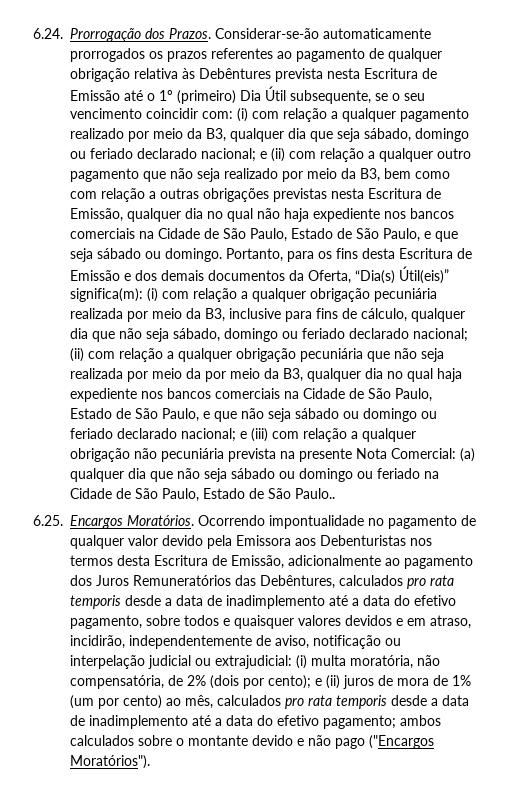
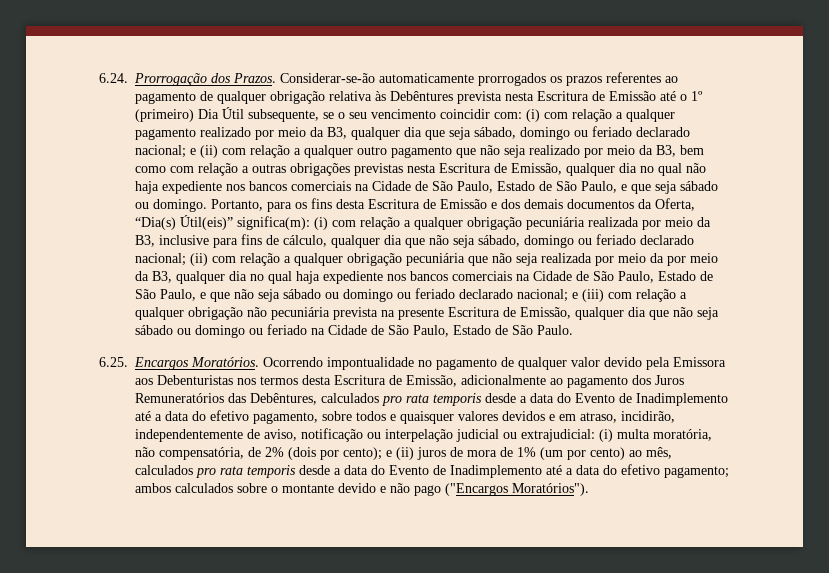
- e (iii) com relação a qualquer obrigação não pecuniária prevista na presente Nota Comercial: (a) qualquer dia que não seja sábado ou domingo ou feriado na Cidade de São Paulo, Estado de São Paulo..
+ e (iii) com relação a qualquer obrigação não pecuniária prevista na presente Escritura de Emissão, qualquer dia que não seja sábado ou domingo ou feriado na Cidade de São Paulo, Estado de São Paulo.
- Ocorrendo impontualidade no pagamento de qualquer valor devido pela Emissora aos Debenturistas nos termos desta Escritura de Emissão, adicionalmente ao pagamento dos Juros Remuneratórios das Debêntures, calculados pro rata temporis desde a data de inadimplemento até a data do efetivo pagamento, sobre todos e quaisquer valores devidos e em atraso, incidirão, independentemente de aviso, notificação ou interpelação judicial ou extrajudicial:
+ Ocorrendo impontualidade no pagamento de qualquer valor devido pela Emissora aos Debenturistas nos termos desta Escritura de Emissão, adicionalmente ao pagamento dos Juros Remuneratórios das Debêntures, calculados pro rata temporis desde a data do Evento de Inadimplemento até a data do efetivo pagamento, sobre todos e quaisquer valores devidos e em atraso, incidirão, independentemente de aviso, notificação ou interpelação judicial ou extrajudicial:
- e (ii) juros de mora de 1% (um por cento) ao mês, calculados pro rata temporis desde a data de inadimplemento até a data do efetivo pagamento;
+ e (ii) juros de mora de 1% (um por cento) ao mês, calculados pro rata temporis desde a data do Evento de Inadimplemento até a data do efetivo pagamento;

